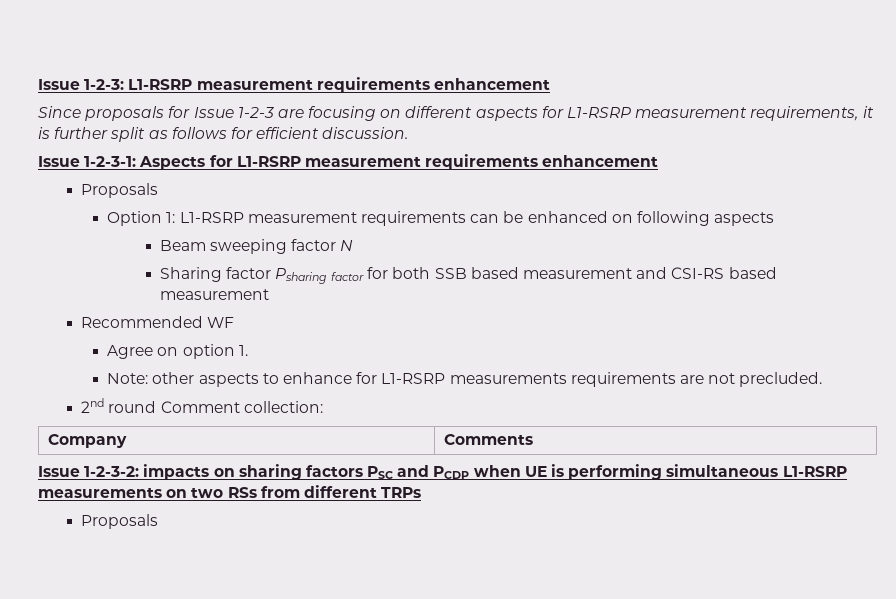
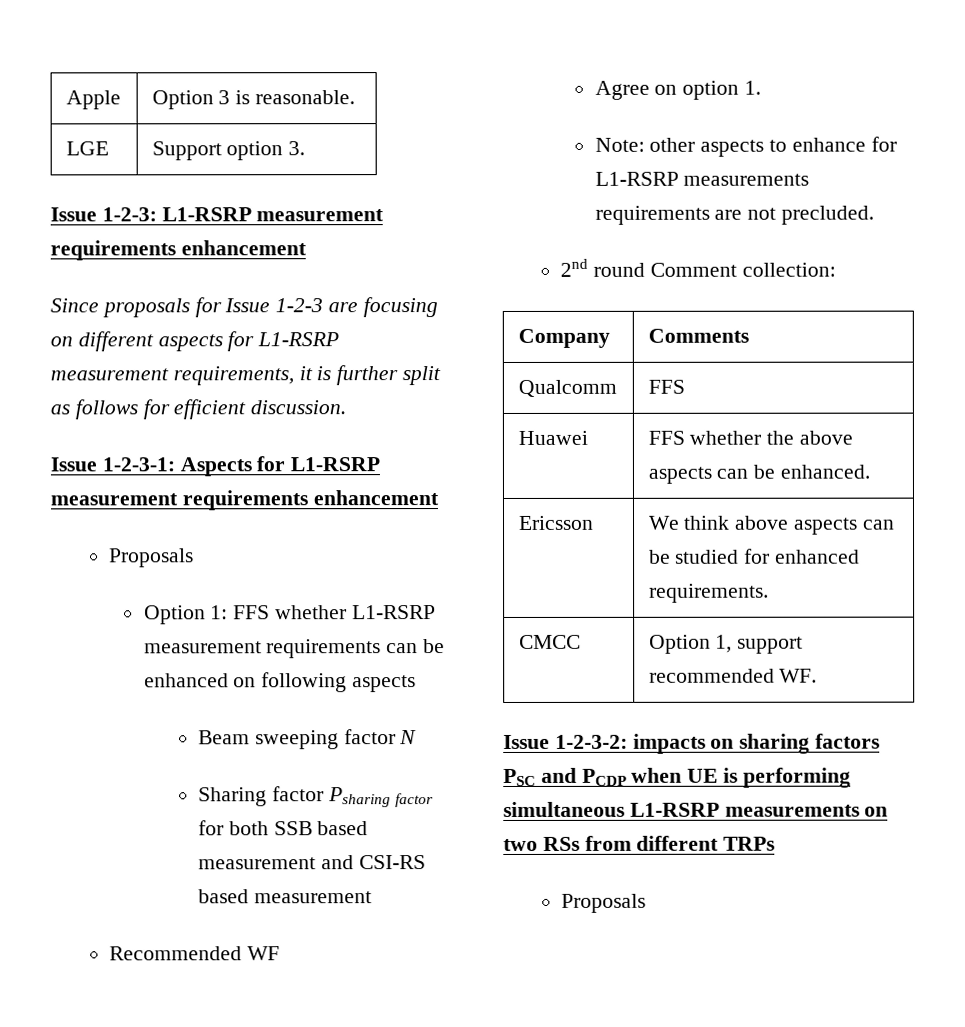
+ Apple | Option 3 is reasonable.
+ LGE | Support option 3.
- Option 1: L1-RSRP measurement requirements can be enhanced on following aspects
+ Option 1: FFS whether L1-RSRP measurement requirements can be enhanced on following aspects
+ Qualcomm | FFS
+ Huawei | FFS whether the above aspects can be enhanced.
+ Ericsson | We think above aspects can be studied for enhanced requirements.
+ CMCC | Option 1, support recommended WF.

